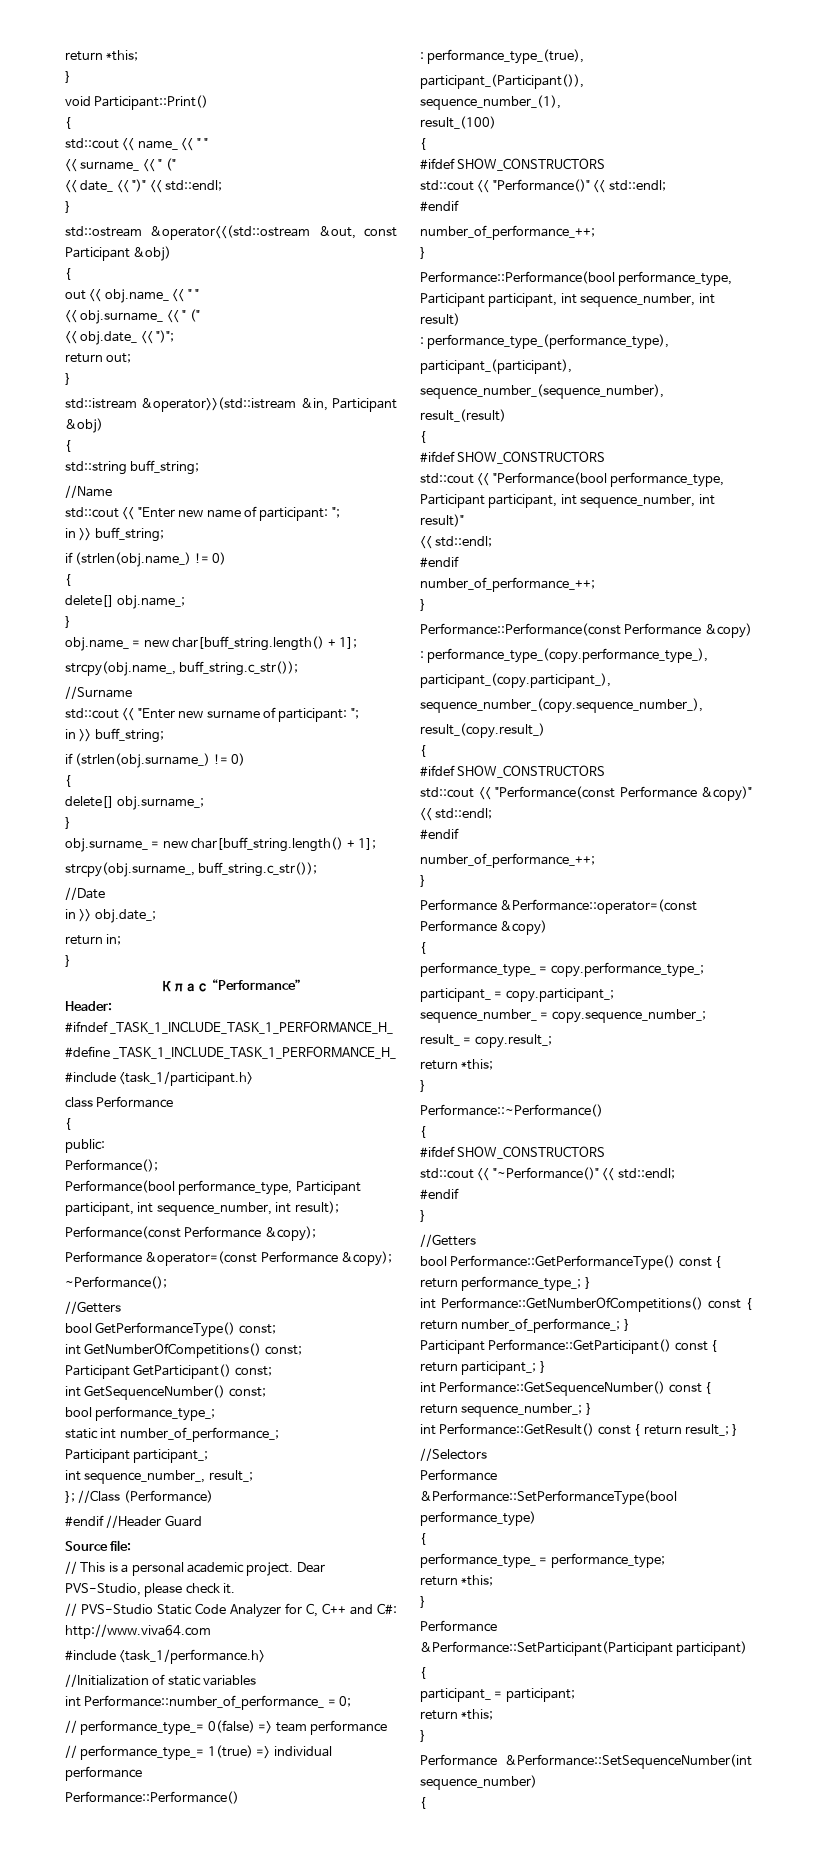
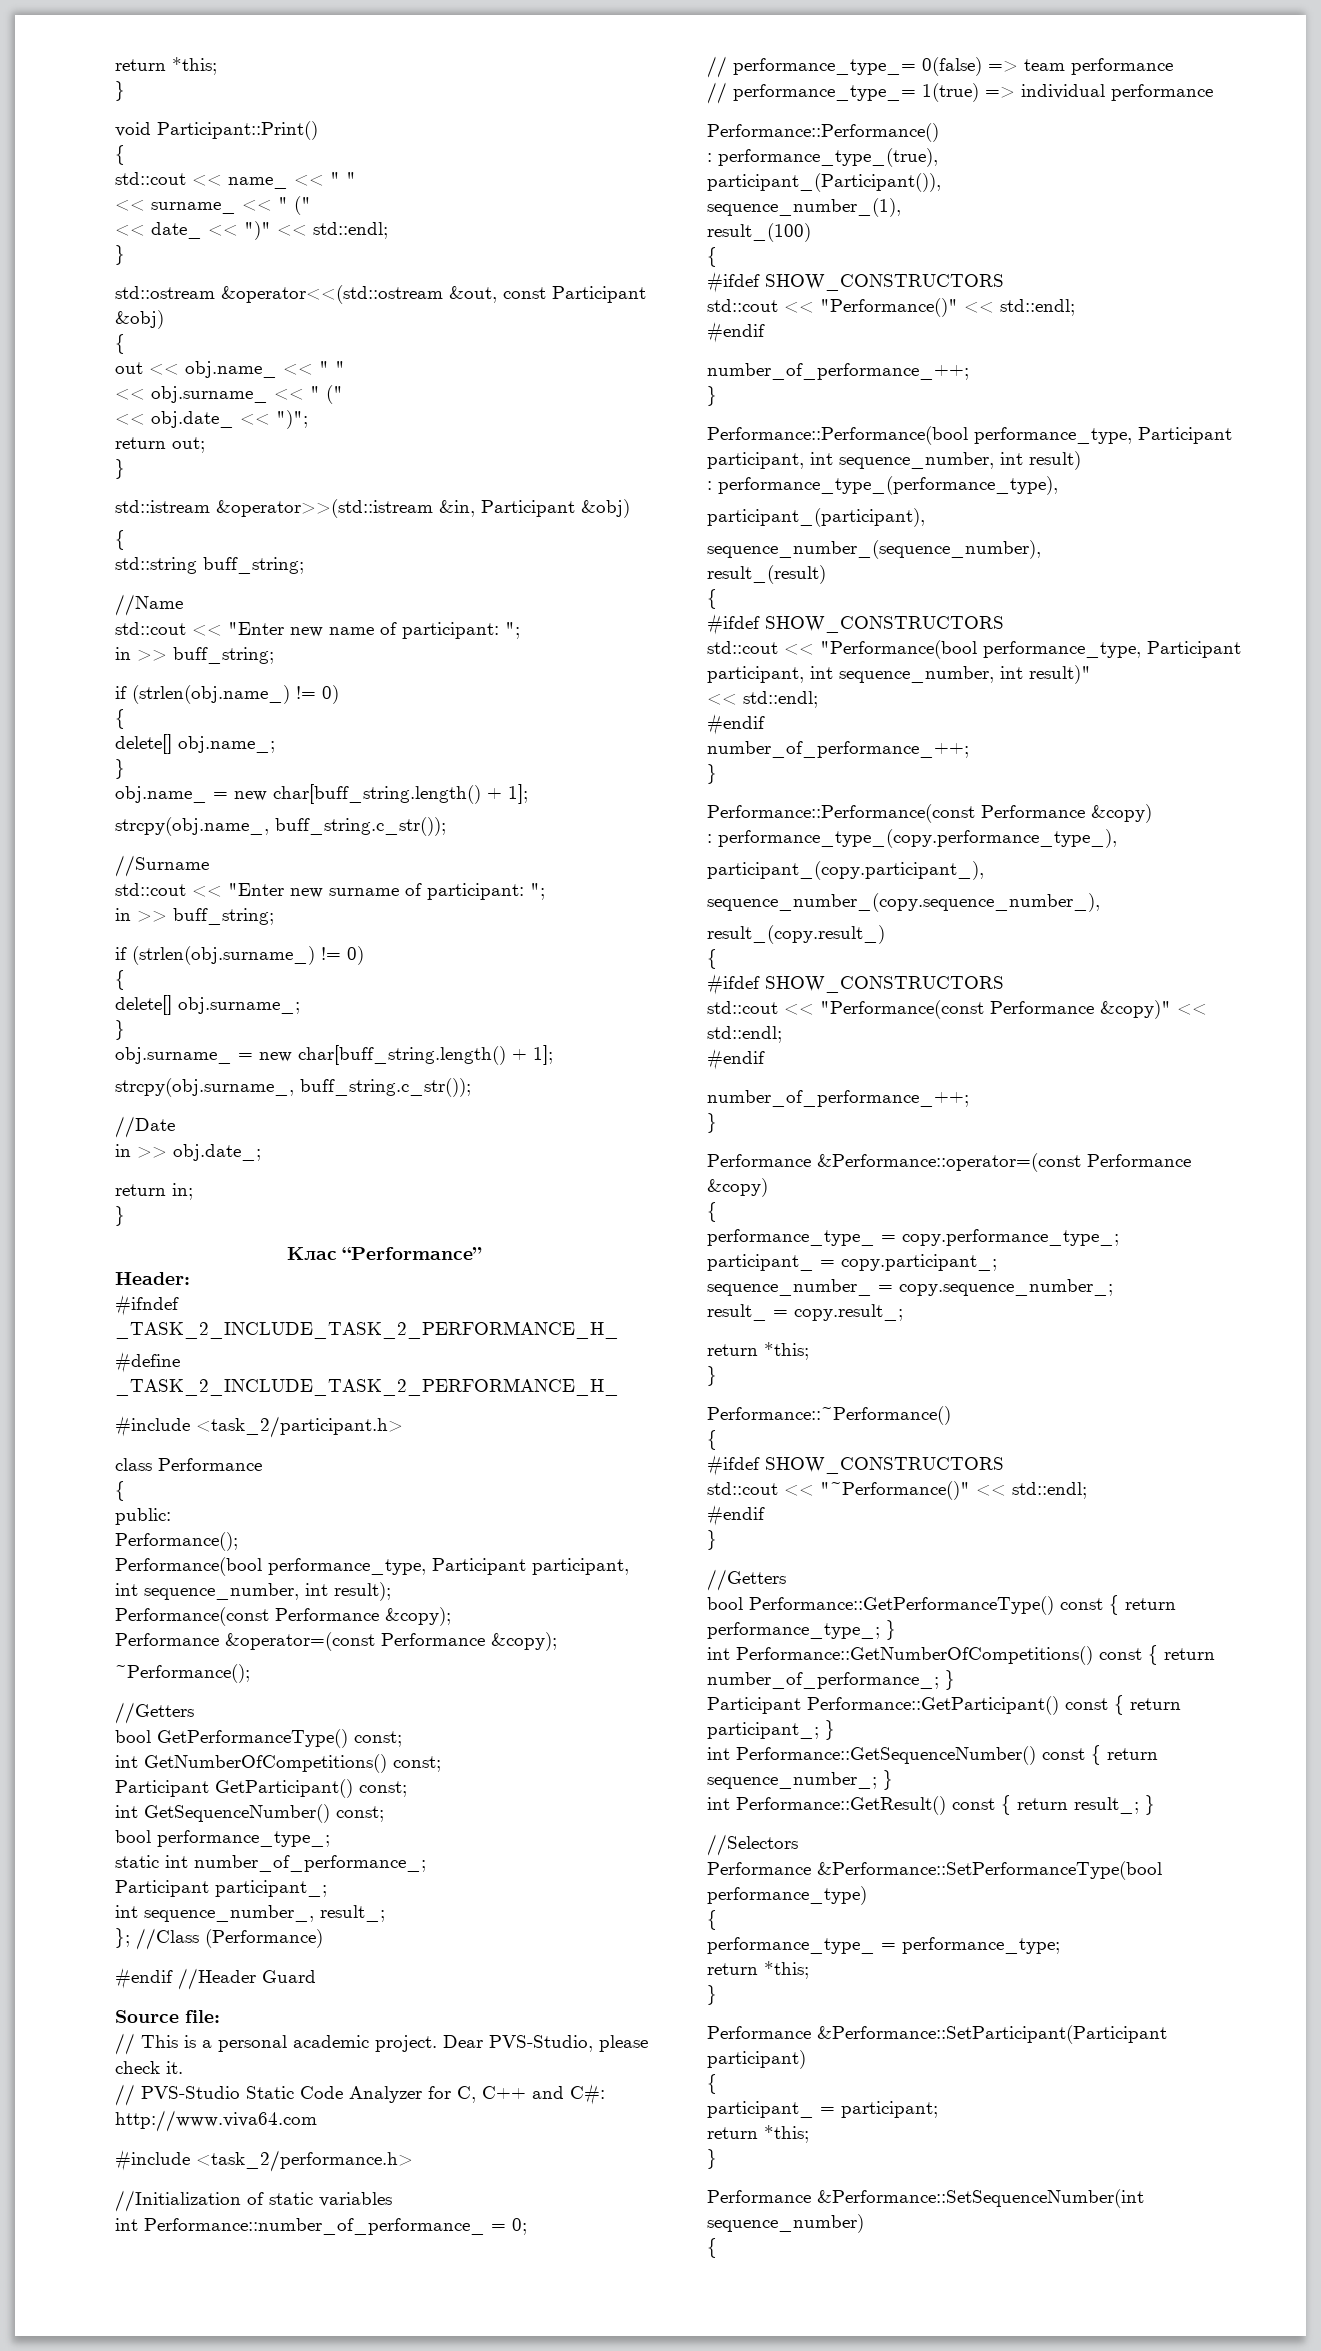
- #ifndef _TASK_1_INCLUDE_TASK_1_PERFORMANCE_H_
+ #ifndef _TASK_2_INCLUDE_TASK_2_PERFORMANCE_H_
- #define _TASK_1_INCLUDE_TASK_1_PERFORMANCE_H_
- #include <task_1/participant.h>
+ #define _TASK_2_INCLUDE_TASK_2_PERFORMANCE_H_
+ #include <task_2/participant.h>
- #include <task_1/performance.h>
+ #include <task_2/performance.h>

